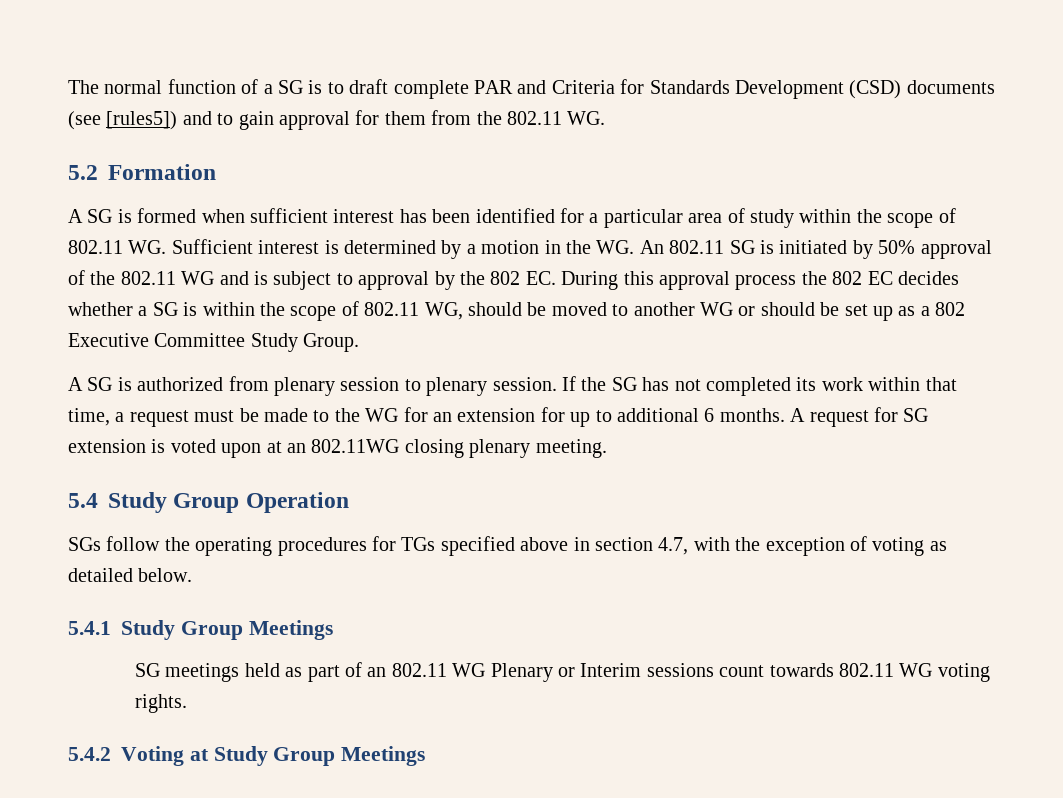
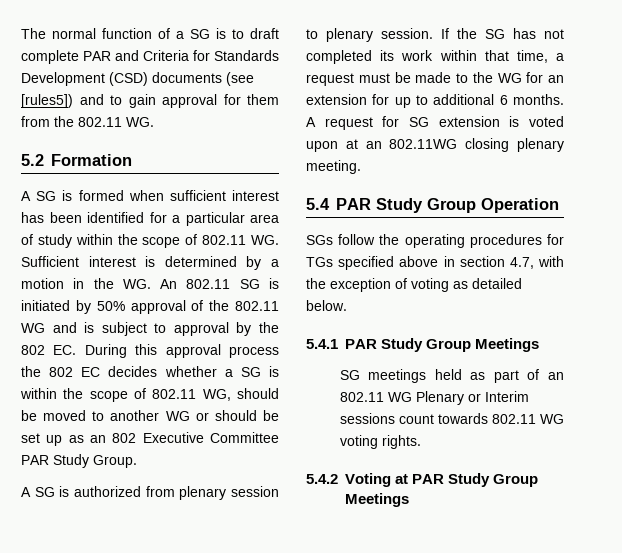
- A SG is formed when sufficient interest has been identified for a particular area of study within the scope of 802.11 WG. Sufficient interest is determined by a motion in the WG. An 802.11 SG is initiated by 50% approval of the 802.11 WG and is subject to approval by the 802 EC. During this approval process the 802 EC decides whether a SG is within the scope of 802.11 WG, should be moved to another WG or should be set up as a 802 Executive Committee Study Group.
+ A SG is formed when sufficient interest has been identified for a particular area of study within the scope of 802.11 WG. Sufficient interest is determined by a motion in the WG. An 802.11 SG is initiated by 50% approval of the 802.11 WG and is subject to approval by the 802 EC. During this approval process the 802 EC decides whether a SG is within the scope of 802.11 WG, should be moved to another WG or should be set up as an 802 Executive Committee PAR Study Group.
- 5.4 Study Group Operation
+ 5.4 PAR Study Group Operation
- 5.4.1 Study Group Meetings
+ 5.4.1 PAR Study Group Meetings
- 5.4.2 Voting at Study Group Meetings
+ 5.4.2 Voting at PAR Study Group Meetings

